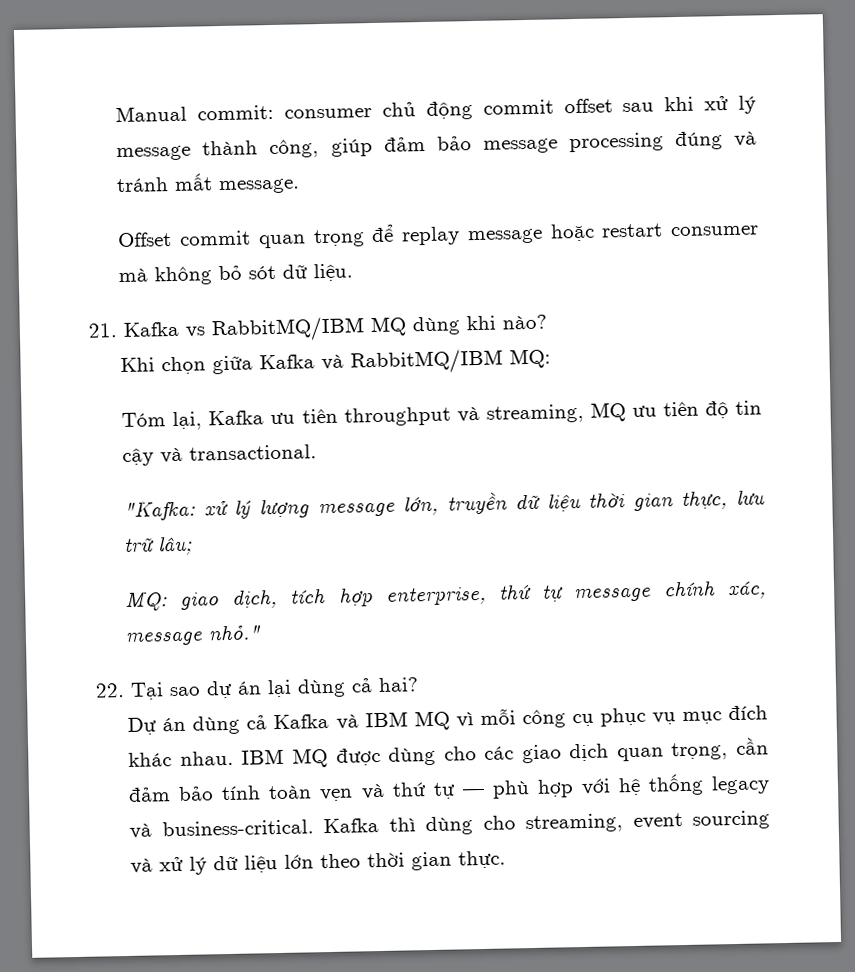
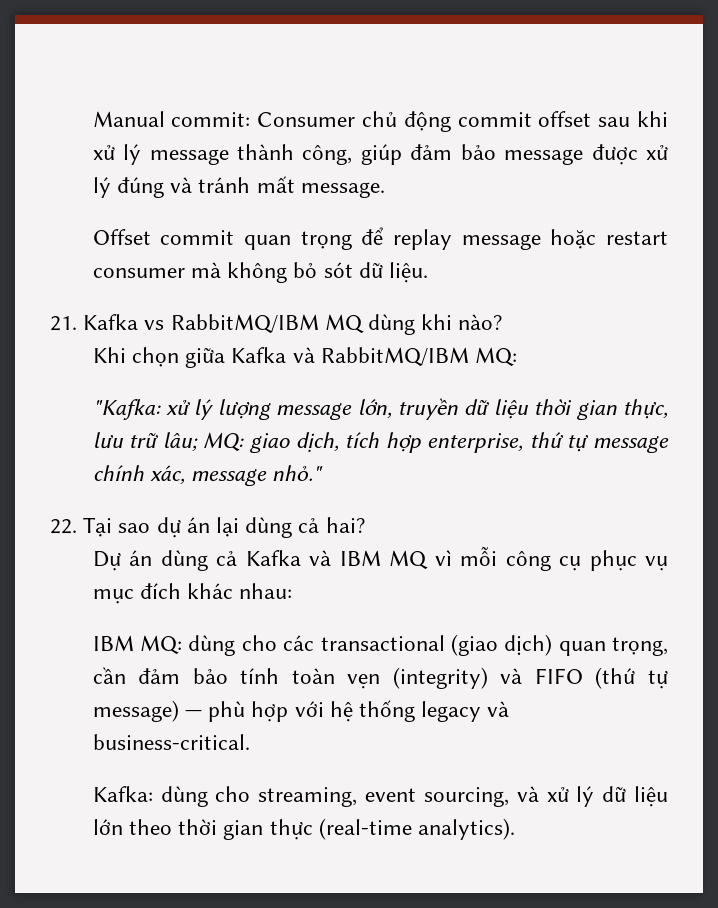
- Manual commit: consumer chủ động commit offset sau khi xử lý message thành công, giúp đảm bảo message processing đúng và tránh mất message.
+ Manual commit: Consumer chủ động commit offset sau khi xử lý message thành công, giúp đảm bảo message được xử lý đúng và tránh mất message.
- Tóm lại, Kafka ưu tiên throughput và streaming, MQ ưu tiên độ tin cậy và transactional.
- "Kafka: xử lý lượng message lớn, truyền dữ liệu thời gian thực, lưu trữ lâu;
- MQ: giao dịch, tích hợp enterprise, thứ tự message chính xác, message nhỏ."
+ "Kafka: xử lý lượng message lớn, truyền dữ liệu thời gian thực, lưu trữ lâu; MQ: giao dịch, tích hợp enterprise, thứ tự message chính xác, message nhỏ."
- Dự án dùng cả Kafka và IBM MQ vì mỗi công cụ phục vụ mục đích khác nhau. IBM MQ được dùng cho các giao dịch quan trọng, cần đảm bảo tính toàn vẹn và thứ tự — phù hợp với hệ thống legacy và business-critical. Kafka thì dùng cho streaming, event sourcing và xử lý dữ liệu lớn theo thời gian thực.
+ Dự án dùng cả Kafka và IBM MQ vì mỗi công cụ phục vụ mục đích khác nhau:
+ IBM MQ: dùng cho các transactional (giao dịch) quan trọng, cần đảm bảo tính toàn vẹn (integrity) và FIFO (thứ tự message) — phù hợp với hệ thống legacy và business-critical.
+ Kafka: dùng cho streaming, event sourcing, và xử lý dữ liệu lớn theo thời gian thực (real-time analytics).

